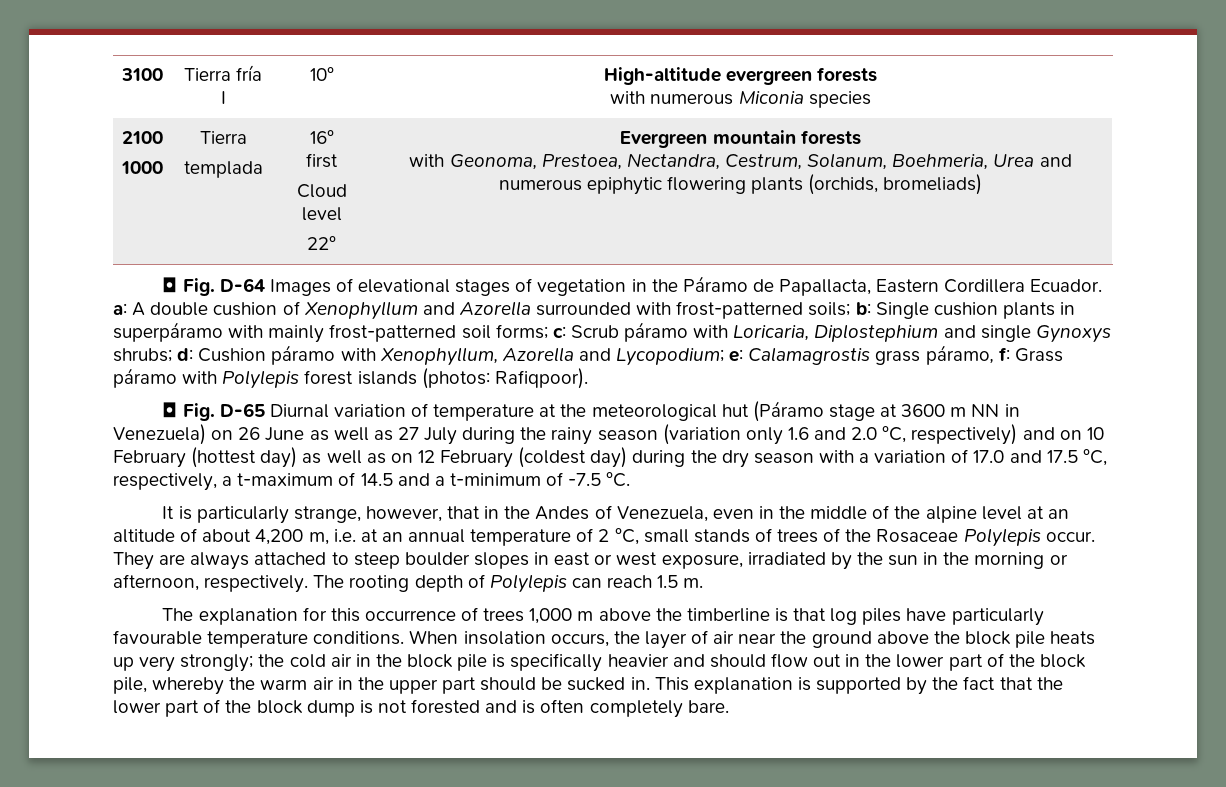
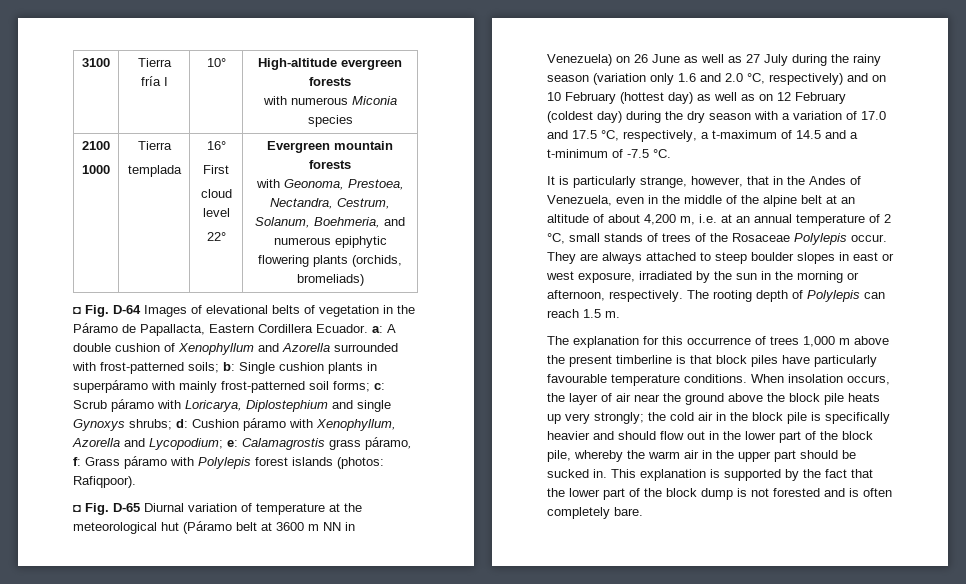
  2100
  1000 | Tierra
  templada | 16°
- first
- Cloud level
+ First
+ cloud level
  22° | Evergreen mountain forests
- with Geonoma, Prestoea, Nectandra, Cestrum, Solanum, Boehmeria, Urea and numerous epiphytic flowering plants (orchids, bromeliads)
+ with Geonoma, Prestoea, Nectandra, Cestrum, Solanum, Boehmeria, and numerous epiphytic flowering plants (orchids, bromeliads)
- ◘ Fig. D-64 Images of elevational stages of vegetation in the Páramo de Papallacta, Eastern Cordillera Ecuador. a:
+ ◘ Fig. D-64 Images of elevational belts of vegetation in the Páramo de Papallacta, Eastern Cordillera Ecuador. a:
- Scrub páramo with Loricaria, Diplostephium and single Gynoxys shrubs;
+ Scrub páramo with Loricarya, Diplostephium and single Gynoxys shrubs;
- ◘ Fig. D-65 Diurnal variation of temperature at the meteorological hut (Páramo stage at 3600 m NN in Venezuela) on 26 June as well as 27 July during the rainy season (variation only 1.6 and 2.0 °C, respectively) and on 10 February (hottest day) as well as on 12 February (coldest day) during the dry season with a variation of 17.0 and 17.5 °C, respectively, a t-maximum of 14.5 and a t-minimum of -7.5 °C.
+ ◘ Fig. D-65 Diurnal variation of temperature at the meteorological hut (Páramo belt at 3600 m NN in Venezuela) on 26 June as well as 27 July during the rainy season (variation only 1.6 and 2.0 °C, respectively) and on 10 February (hottest day) as well as on 12 February (coldest day) during the dry season with a variation of 17.0 and 17.5 °C, respectively, a t-maximum of 14.5 and a t-minimum of -7.5 °C.
- It is particularly strange, however, that in the Andes of Venezuela, even in the middle of the alpine level at an altitude of about 4,200 m, i.e. at an annual temperature of 2 °C, small stands of trees of the Rosaceae Polylepis occur.
+ It is particularly strange, however, that in the Andes of Venezuela, even in the middle of the alpine belt at an altitude of about 4,200 m, i.e. at an annual temperature of 2 °C, small stands of trees of the Rosaceae Polylepis occur.
- The explanation for this occurrence of trees 1,000 m above the timberline is that log piles have particularly favourable temperature conditions.
+ The explanation for this occurrence of trees 1,000 m above the present timberline is that block piles have particularly favourable temperature conditions.

